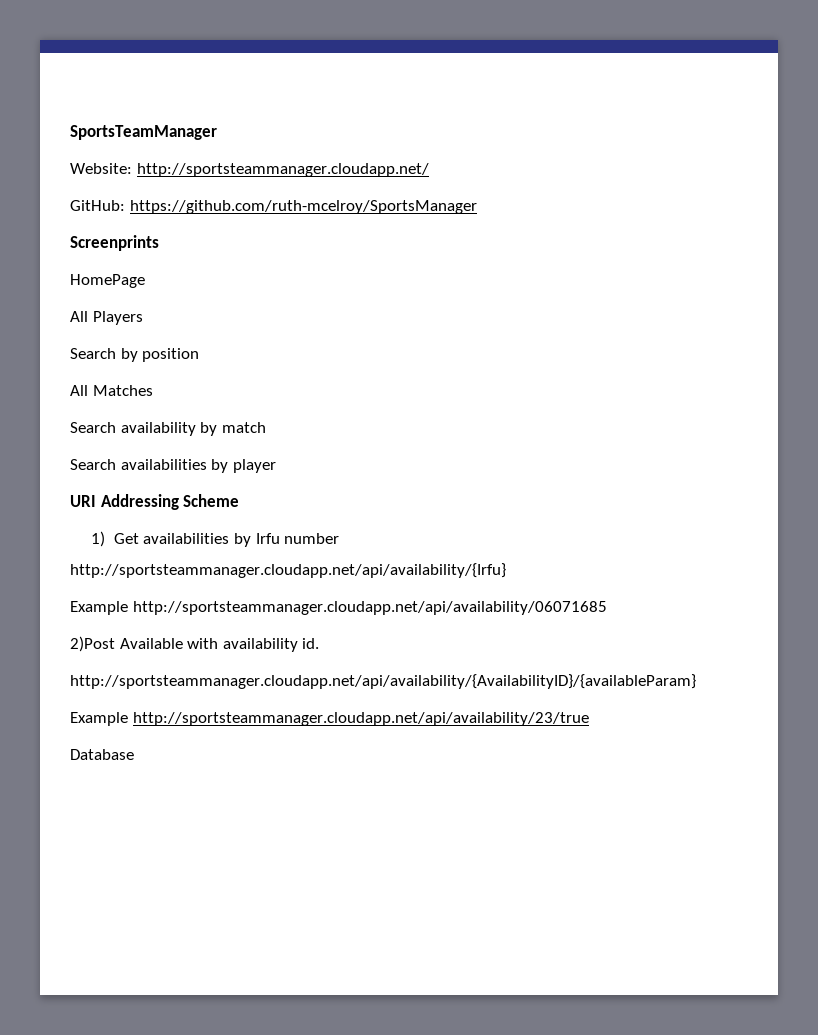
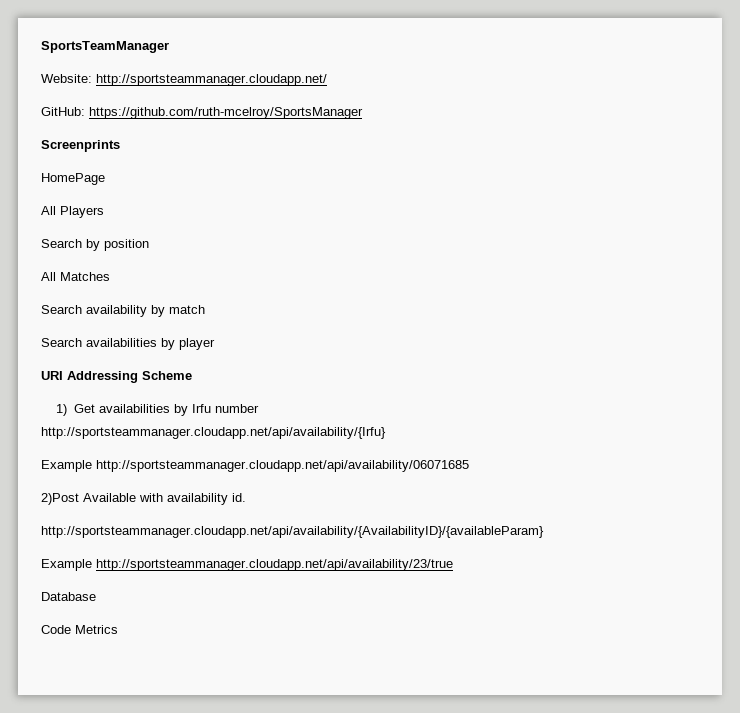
+ Code Metrics

